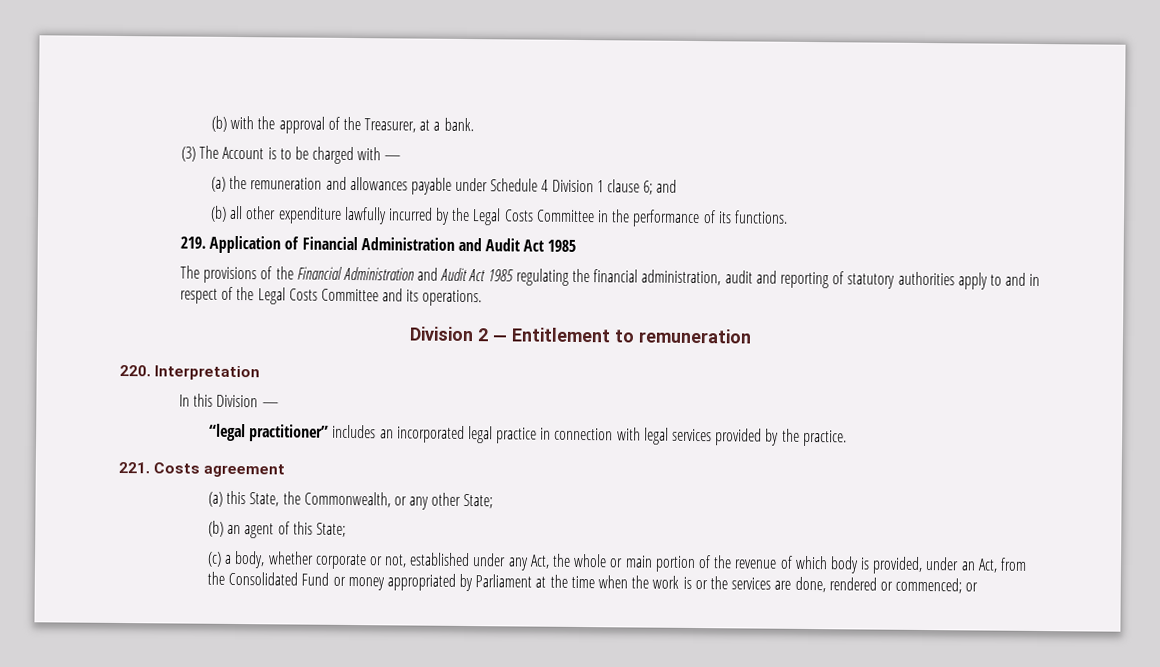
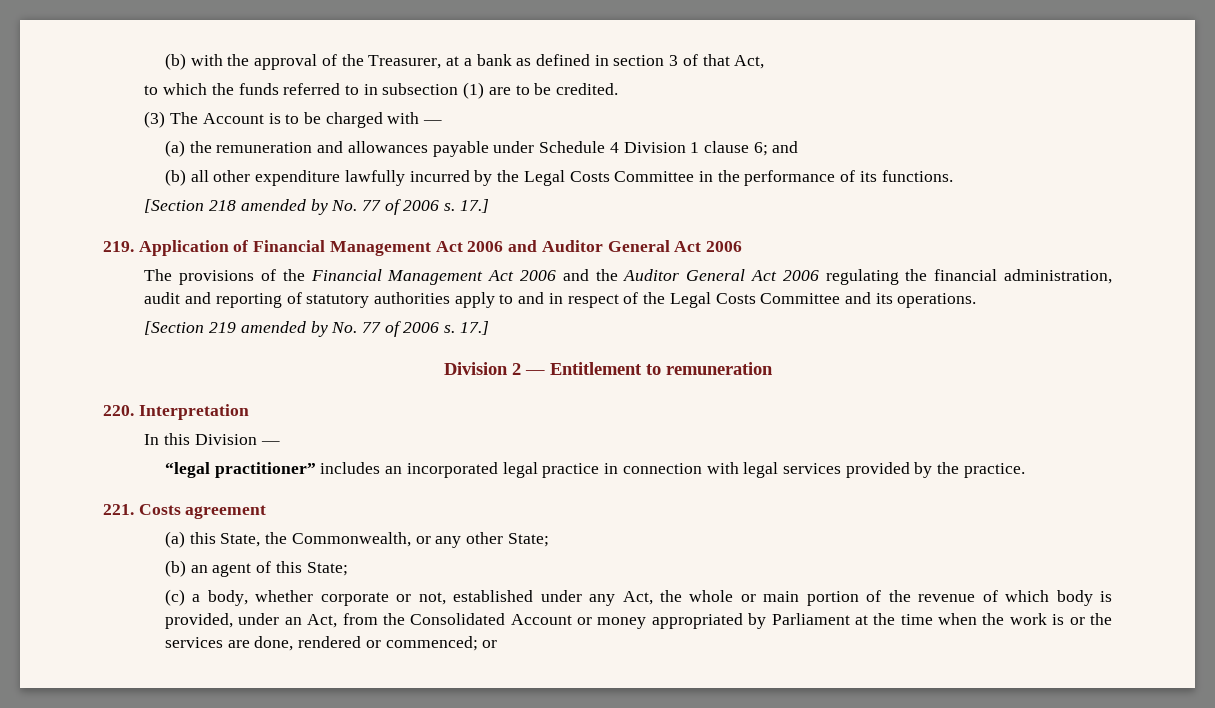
- (b) with the approval of the Treasurer, at a bank.
+ (b) with the approval of the Treasurer, at a bank as defined in section 3 of that Act,
+ to which the funds referred to in subsection (1) are to be credited.
- 219. Application of Financial Administration and Audit Act 1985
+ [Section 218 amended by No. 77 of 2006 s. 17.]
+ 219. Application of Financial Management Act 2006 and Auditor General Act 2006
- The provisions of the Financial Administration and Audit Act 1985 regulating the financial administration, audit and reporting of statutory authorities apply to and in respect of the Legal Costs Committee and its operations.
+ The provisions of the Financial Management Act 2006 and the Auditor General Act 2006 regulating the financial administration, audit and reporting of statutory authorities apply to and in respect of the Legal Costs Committee and its operations.
+ [Section 219 amended by No. 77 of 2006 s. 17.]
- (c) a body, whether corporate or not, established under any Act, the whole or main portion of the revenue of which body is provided, under an Act, from the Consolidated Fund or money appropriated by Parliament at the time when the work is or the services are done, rendered or commenced; or
+ (c) a body, whether corporate or not, established under any Act, the whole or main portion of the revenue of which body is provided, under an Act, from the Consolidated Account or money appropriated by Parliament at the time when the work is or the services are done, rendered or commenced; or

